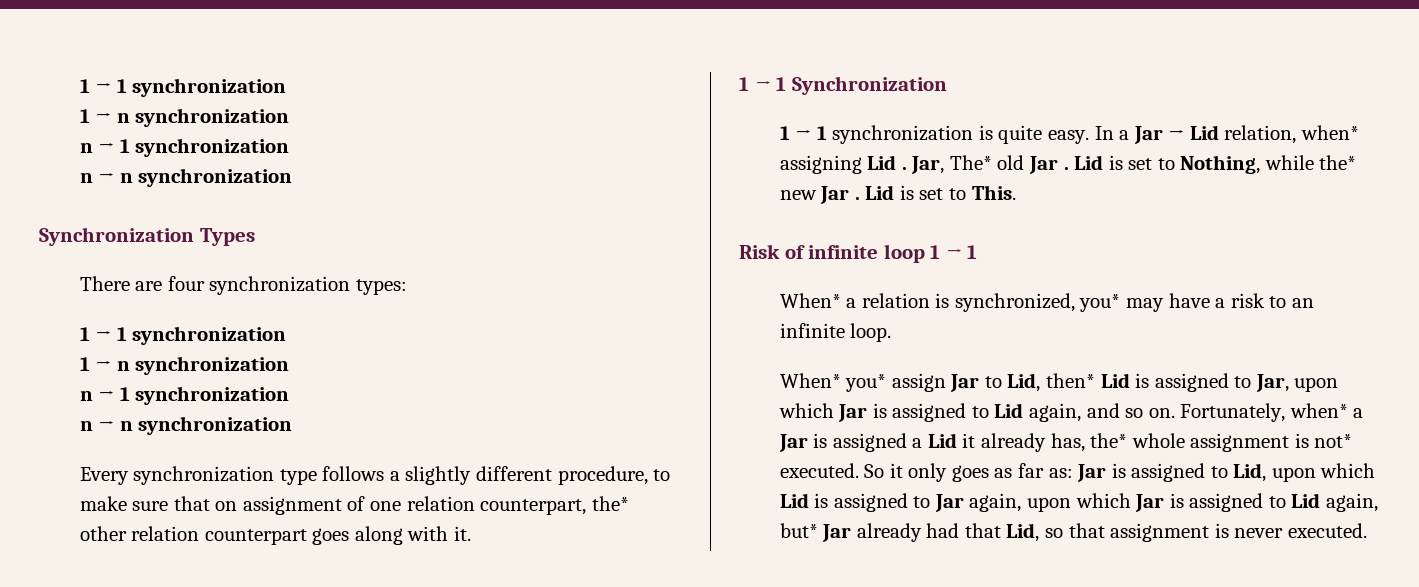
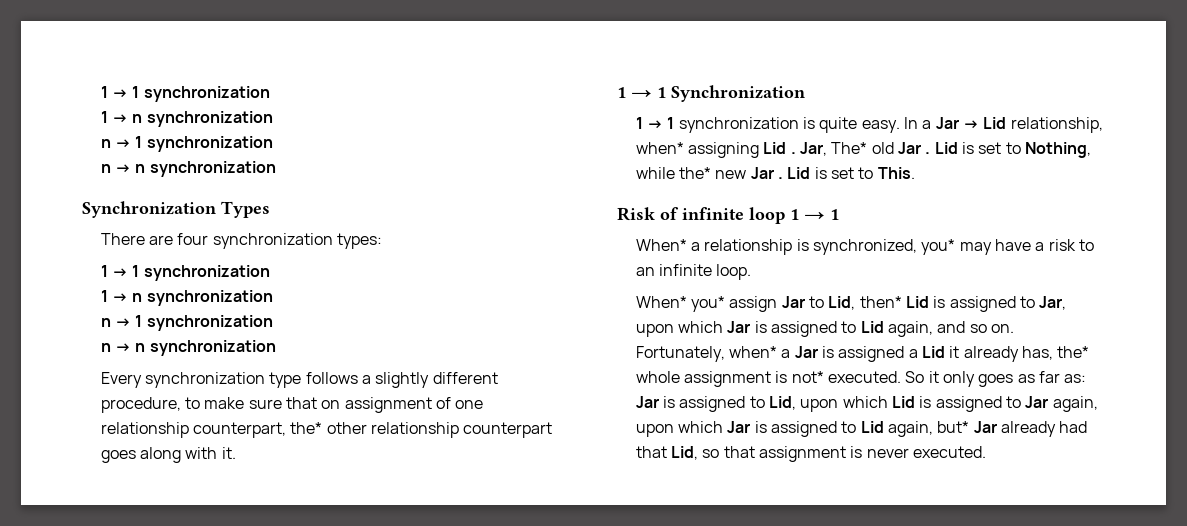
- Every synchronization type follows a slightly different procedure, to make sure that on assignment of one relation counterpart, the* other relation counterpart goes along with it.
+ Every synchronization type follows a slightly different procedure, to make sure that on assignment of one relationship counterpart, the* other relationship counterpart goes along with it.
- In a Jar → Lid relation, when* assigning Lid .
+ In a Jar → Lid relationship, when* assigning Lid .
- When* a relation is synchronized, you* may have a risk to an infinite loop.
+ When* a relationship is synchronized, you* may have a risk to an infinite loop.

